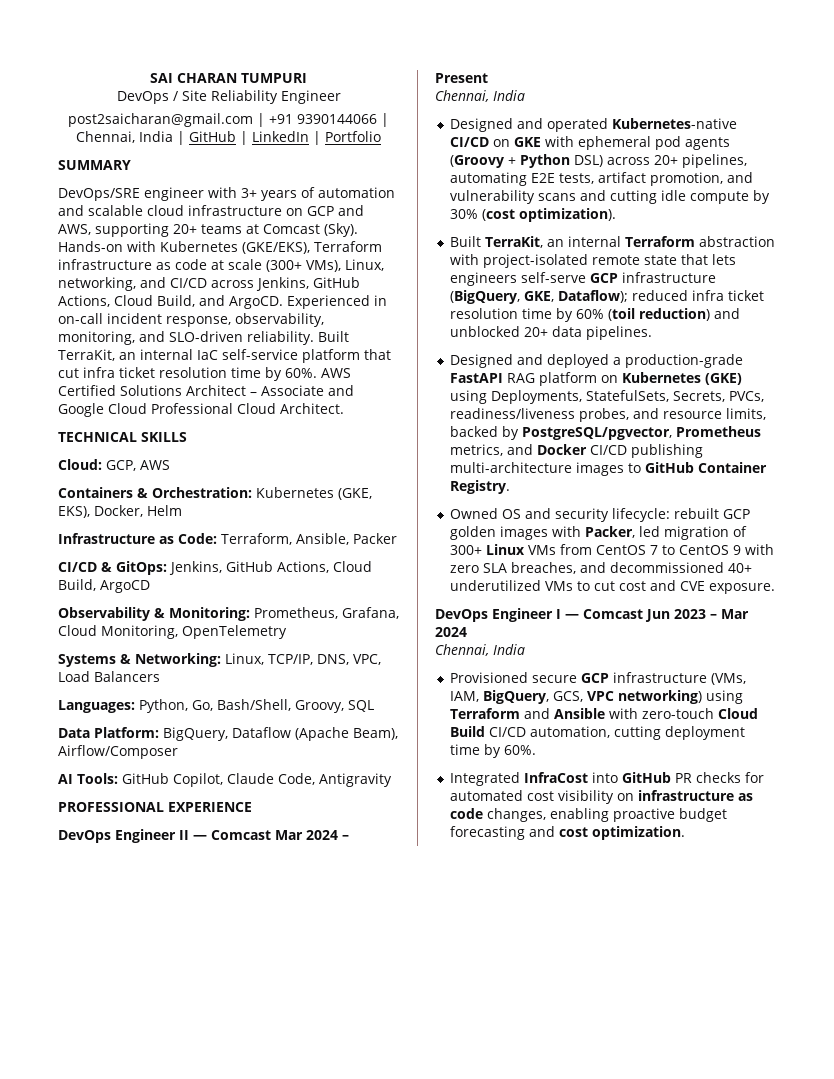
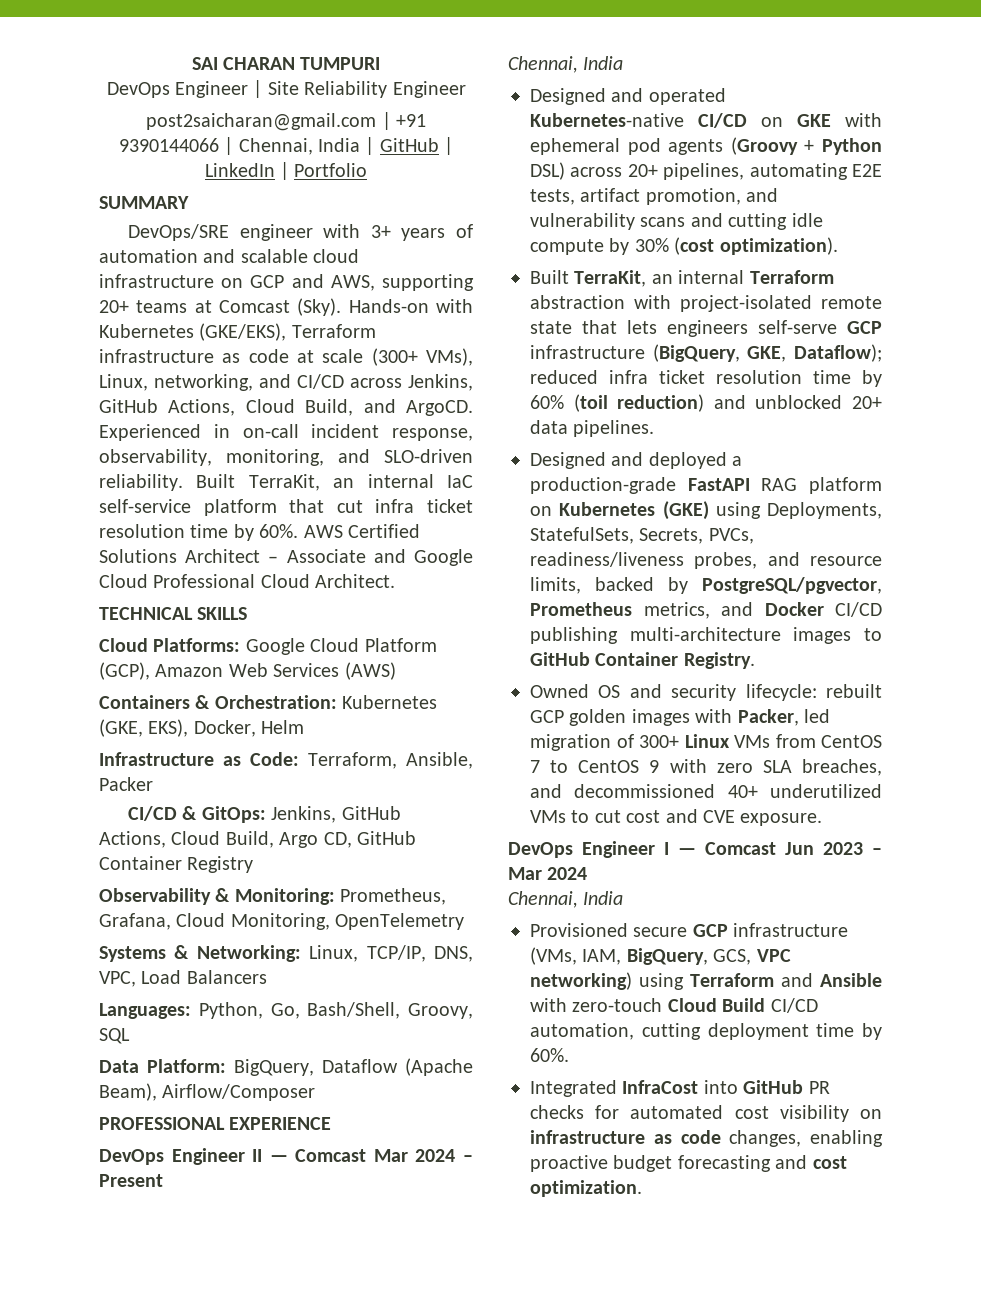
- DevOps / Site Reliability Engineer
+ DevOps Engineer | Site Reliability Engineer
- Cloud: GCP, AWS
+ Cloud Platforms: Google Cloud Platform (GCP), Amazon Web Services (AWS)
- CI/CD & GitOps: Jenkins, GitHub Actions, Cloud Build, ArgoCD
+ CI/CD & GitOps: Jenkins, GitHub Actions, Cloud Build, Argo CD, GitHub Container Registry
- AI Tools: GitHub Copilot, Claude Code, Antigravity

